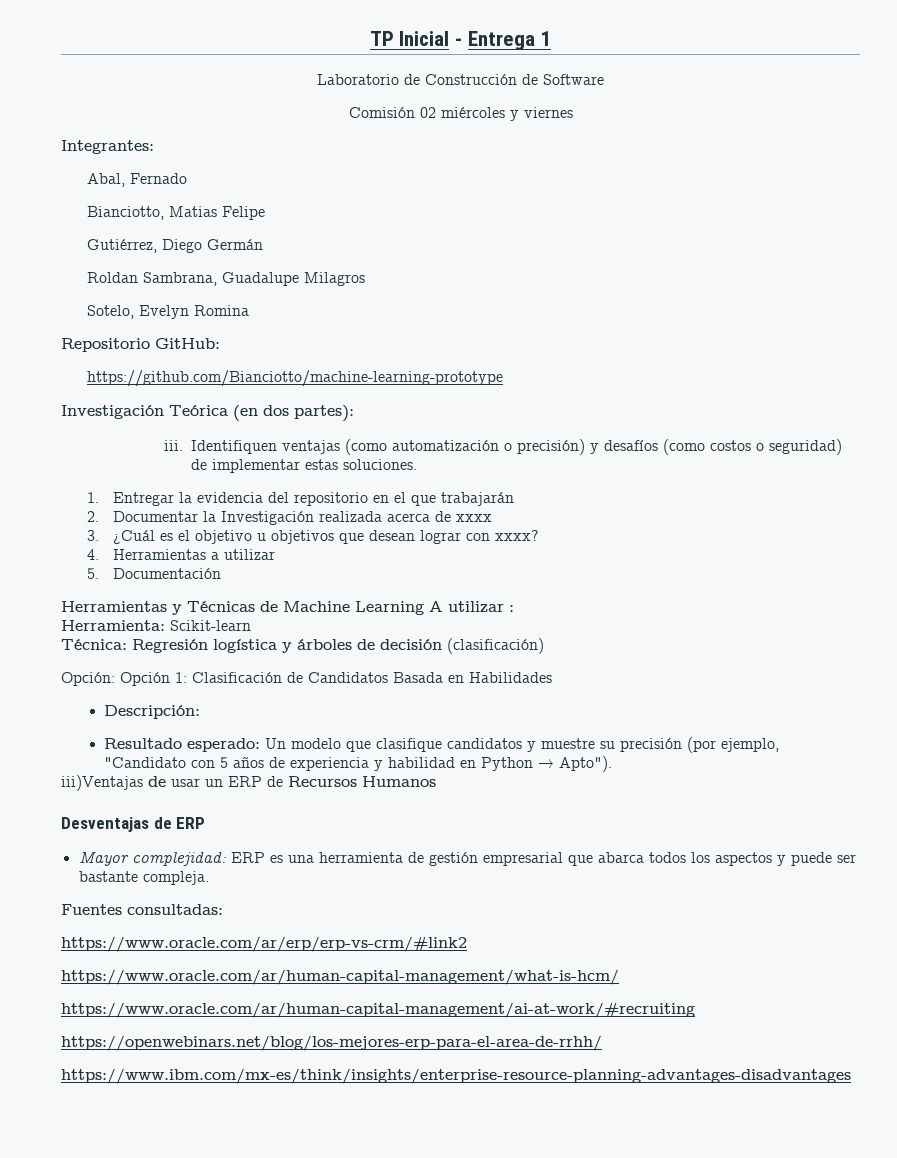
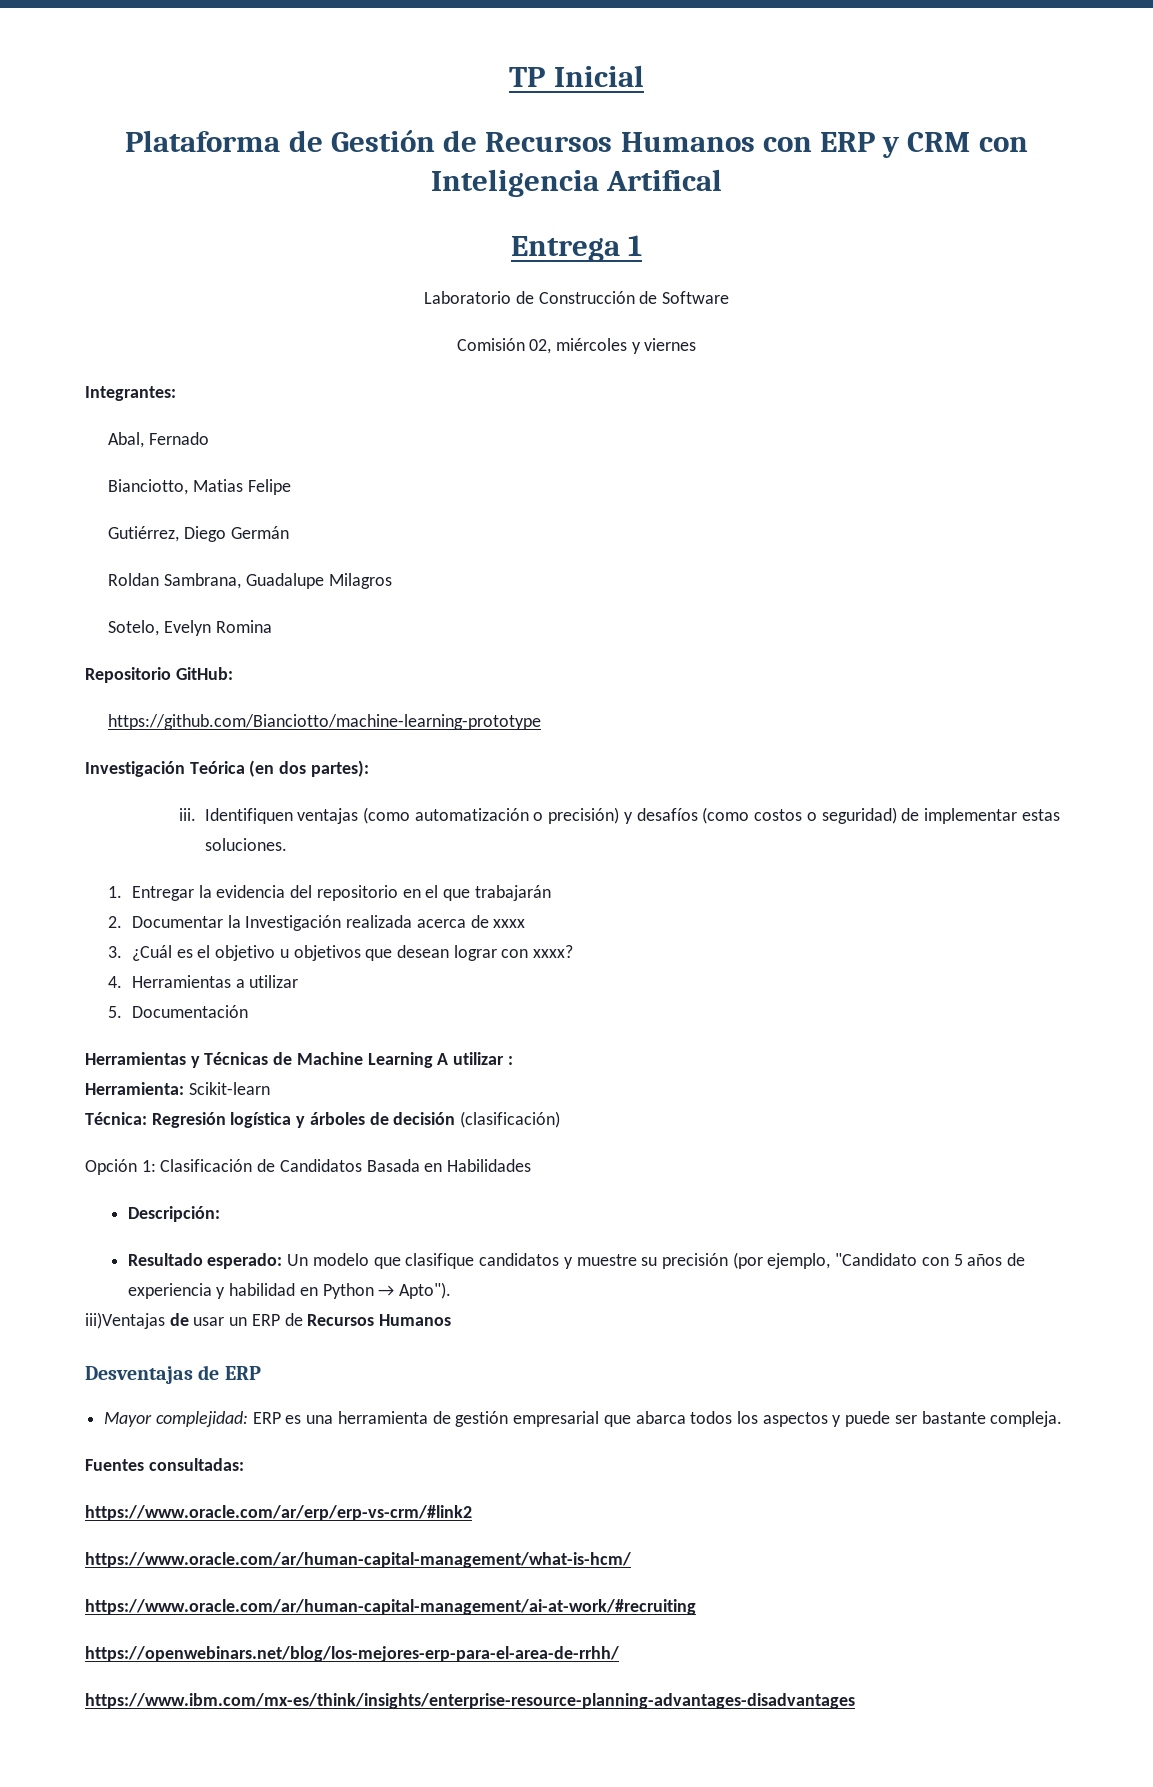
- TP Inicial - Entrega 1
+ TP Inicial
+ Plataforma de Gestión de Recursos Humanos con ERP y CRM con Inteligencia Artifical
+ Entrega 1
- Comisión 02 miércoles y viernes
+ Comisión 02, miércoles y viernes
- Opción: Opción 1: Clasificación de Candidatos Basada en Habilidades
+ Opción 1: Clasificación de Candidatos Basada en Habilidades

